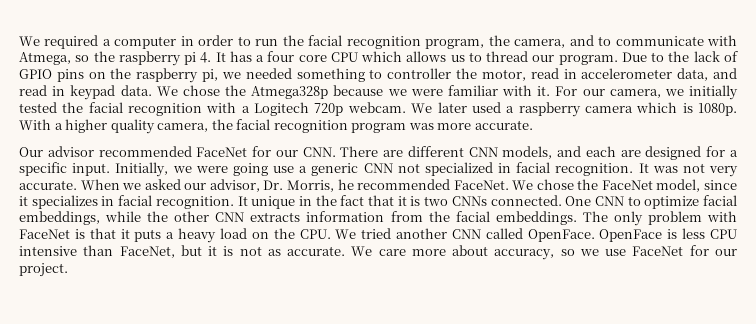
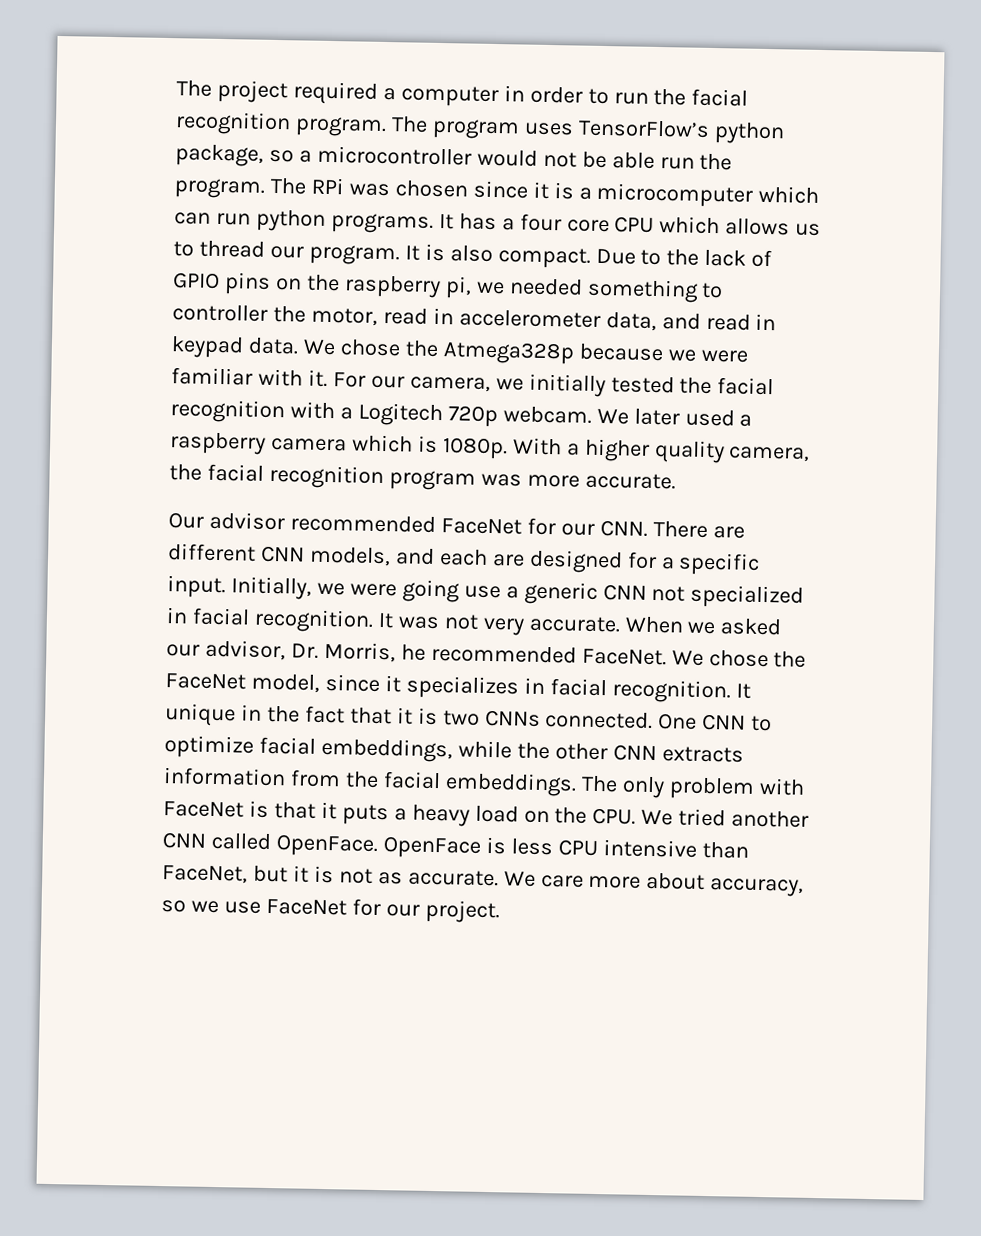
- We required a computer in order to run the facial recognition program, the camera, and to communicate with Atmega, so the raspberry pi 4. It has a four core CPU which allows us to thread our program.
+ The project required a computer in order to run the facial recognition program. The program uses TensorFlow’s python package, so a microcontroller would not be able run the program. The RPi was chosen since it is a microcomputer which can run python programs. It has a four core CPU which allows us to thread our program.
+ It is also compact.

